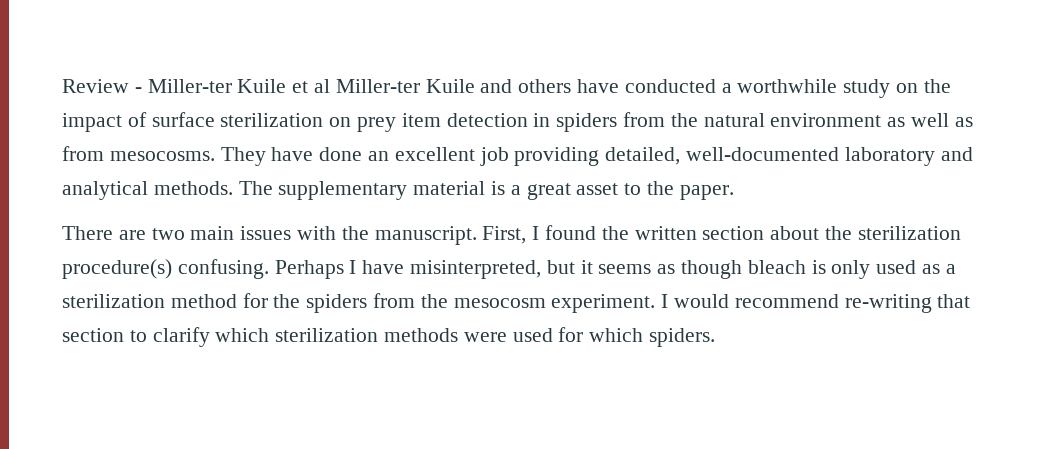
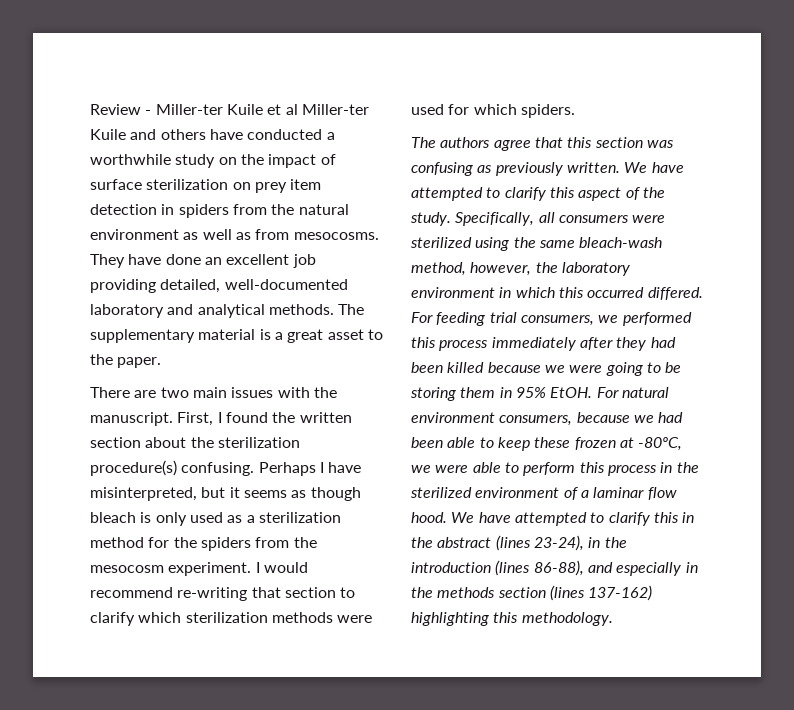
+ The authors agree that this section was confusing as previously written. We have attempted to clarify this aspect of the study. Specifically, all consumers were sterilized using the same bleach-wash method, however, the laboratory environment in which this occurred differed. For feeding trial consumers, we performed this process immediately after they had been killed because we were going to be storing them in 95% EtOH. For natural environment consumers, because we had been able to keep these frozen at -80ºC, we were able to perform this process in the sterilized environment of a laminar flow hood. We have attempted to clarify this in the abstract (lines 23-24), in the introduction (lines 86-88), and especially in the methods section (lines 137-162) highlighting this methodology.

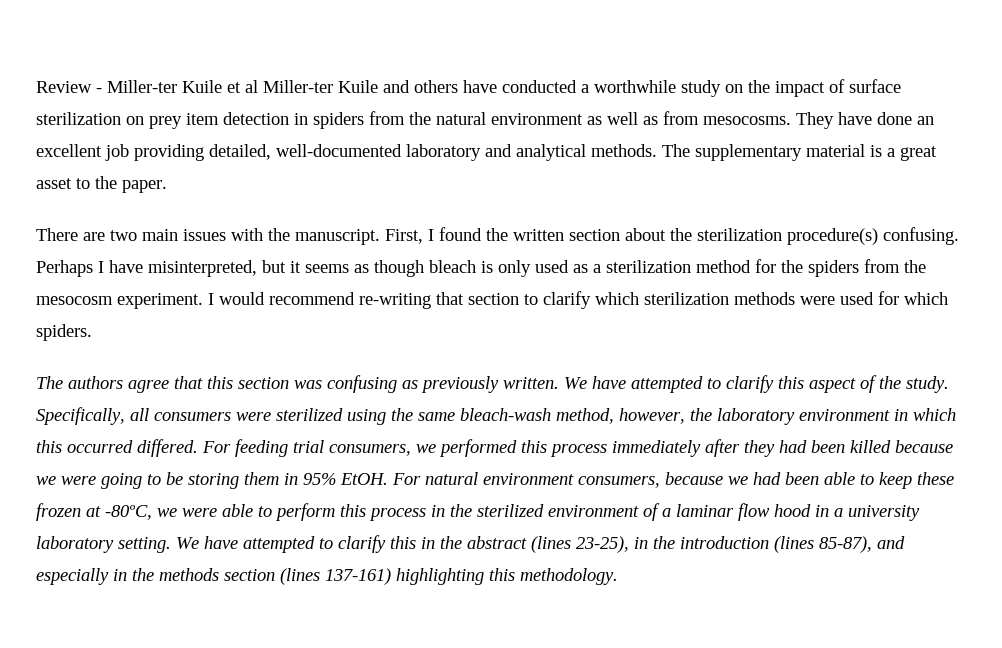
- For natural environment consumers, because we had been able to keep these frozen at -80ºC, we were able to perform this process in the sterilized environment of a laminar flow hood.
+ For natural environment consumers, because we had been able to keep these frozen at -80ºC, we were able to perform this process in the sterilized environment of a laminar flow hood in a university laboratory setting.
- We have attempted to clarify this in the abstract (lines 23-24), in the introduction (lines 86-88), and especially in the methods section (lines 137-162) highlighting this methodology.
+ We have attempted to clarify this in the abstract (lines 23-25), in the introduction (lines 85-87), and especially in the methods section (lines 137-161) highlighting this methodology.

